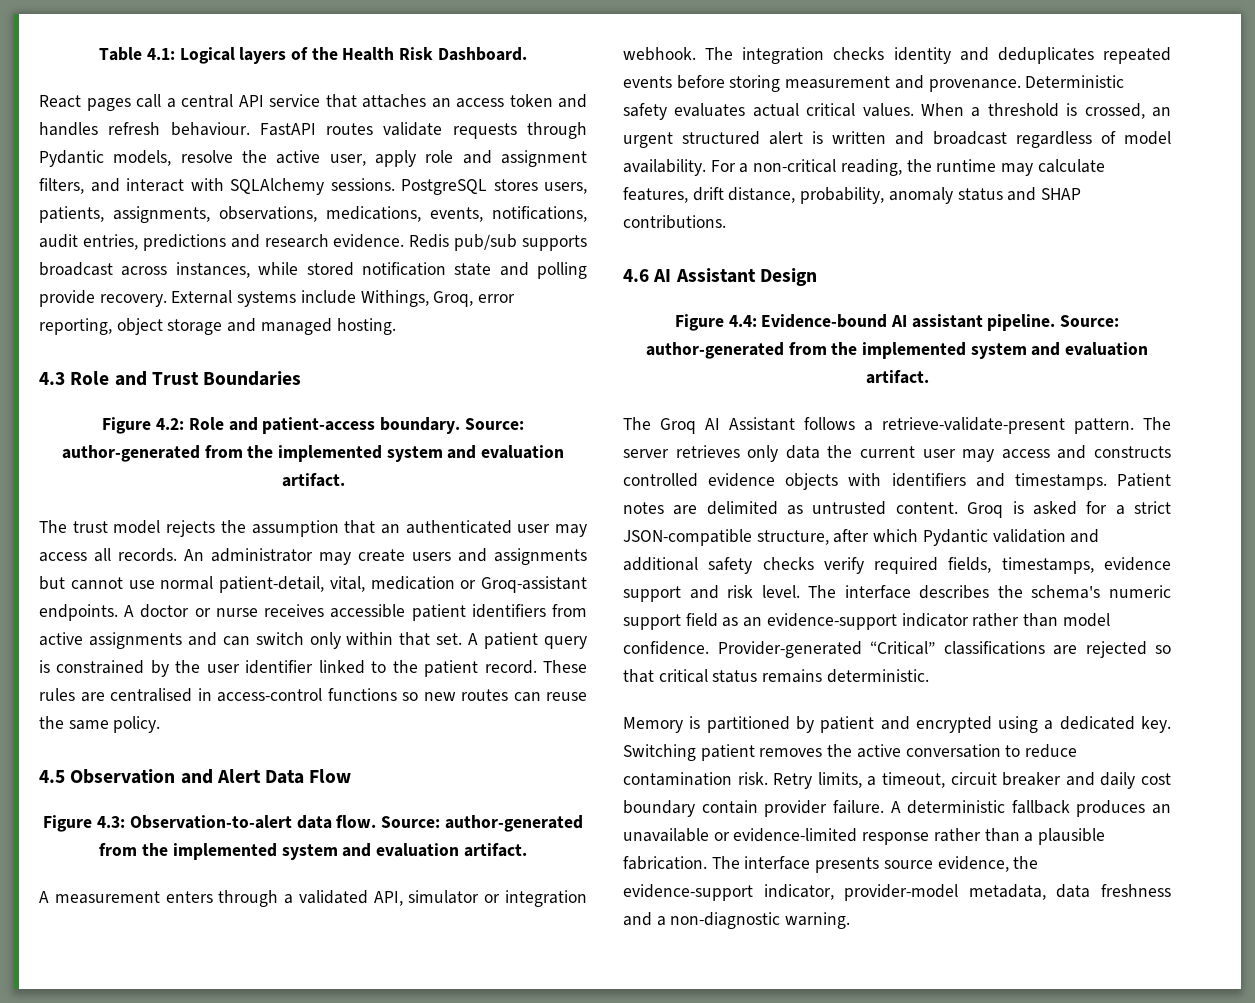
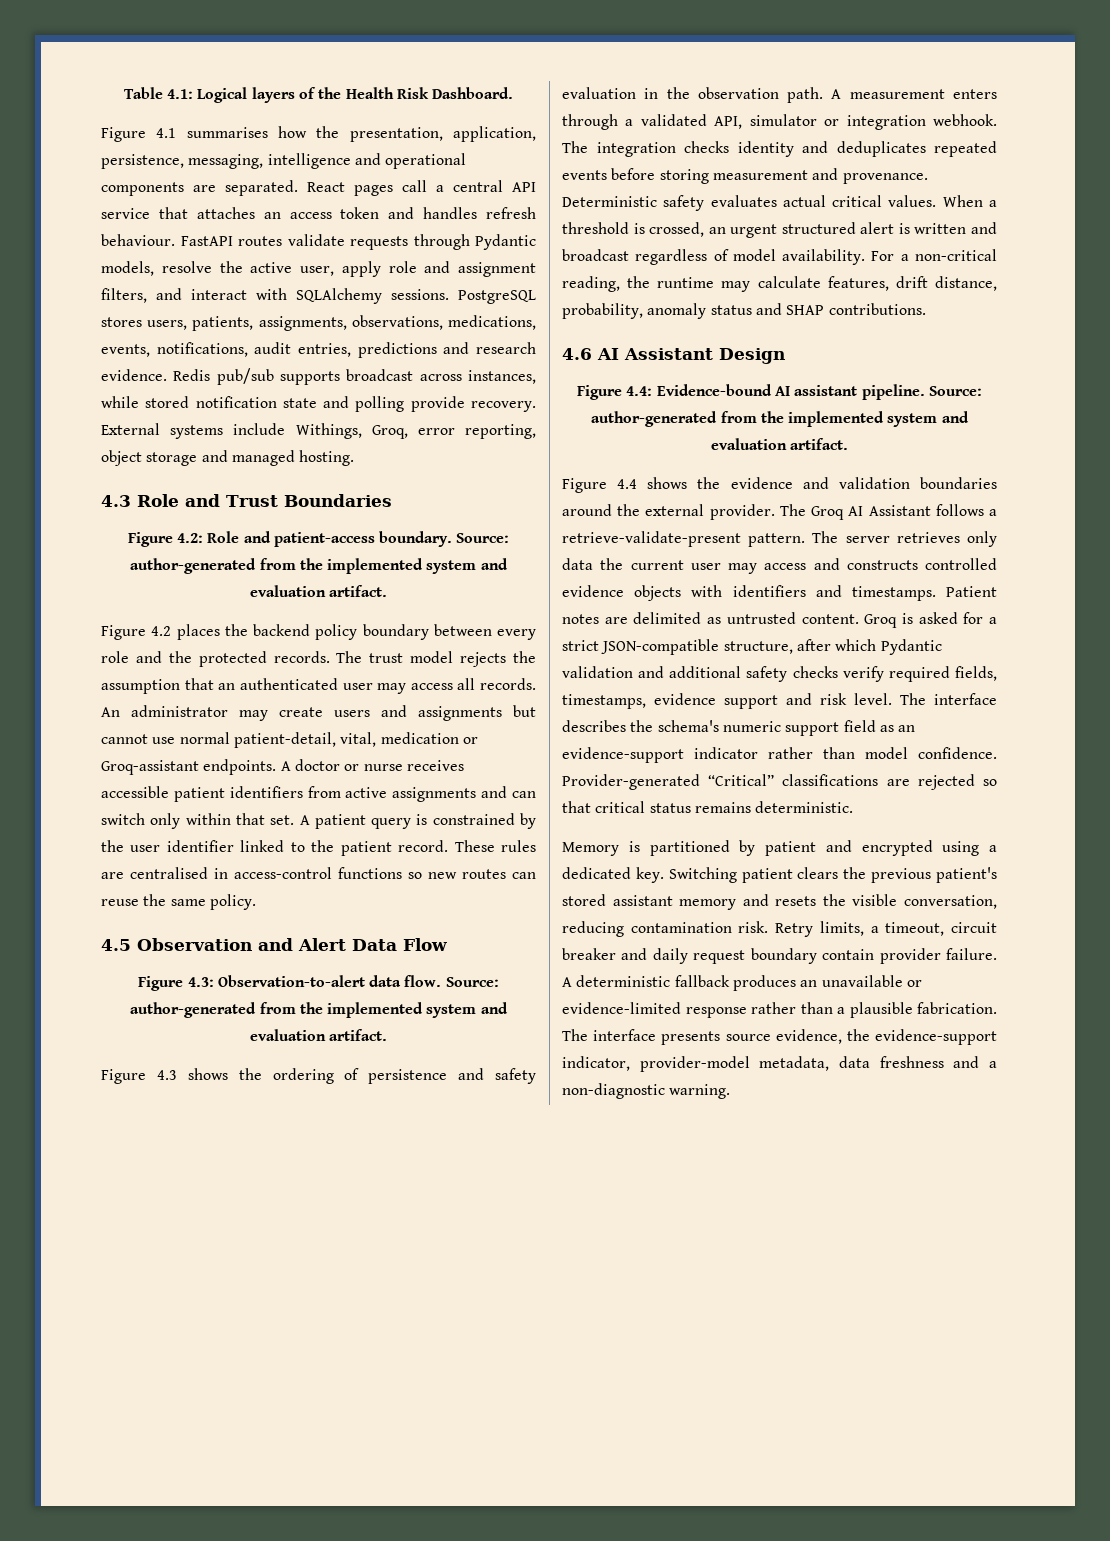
+ Figure 4.1 summarises how the presentation, application, persistence, messaging, intelligence and operational components are separated.
+ Figure 4.2 places the backend policy boundary between every role and the protected records.
+ Figure 4.3 shows the ordering of persistence and safety evaluation in the observation path.
+ Figure 4.4 shows the evidence and validation boundaries around the external provider.
- Switching patient removes the active conversation to reduce contamination risk.
+ Switching patient clears the previous patient's stored assistant memory and resets the visible conversation, reducing contamination risk.
- Retry limits, a timeout, circuit breaker and daily cost boundary contain provider failure.
+ Retry limits, a timeout, circuit breaker and daily request boundary contain provider failure.

